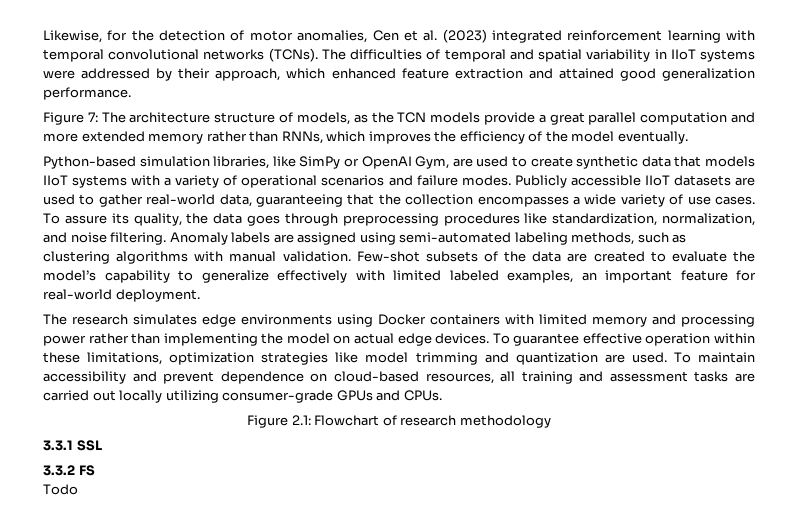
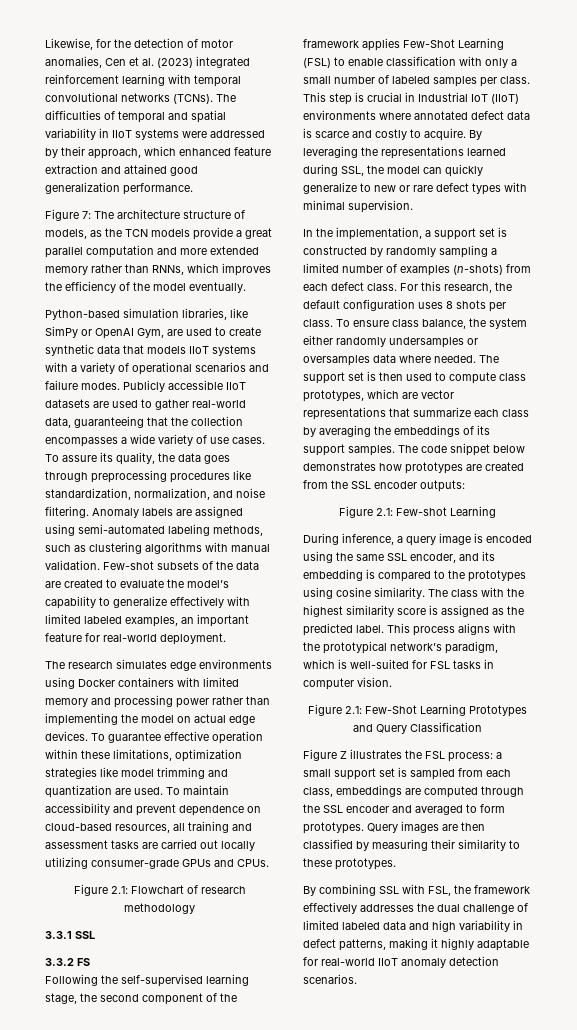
- Todo
+ Following the self-supervised learning stage, the second component of the framework applies Few-Shot Learning (FSL) to enable classification with only a small number of labeled samples per class. This step is crucial in Industrial IoT (IIoT) environments where annotated defect data is scarce and costly to acquire. By leveraging the representations learned during SSL, the model can quickly generalize to new or rare defect types with minimal supervision.
+ In the implementation, a support set is constructed by randomly sampling a limited number of examples (n-shots) from each defect class. For this research, the default configuration uses 8 shots per class. To ensure class balance, the system either randomly undersamples or oversamples data where needed. The support set is then used to compute class prototypes, which are vector representations that summarize each class by averaging the embeddings of its support samples. The code snippet below demonstrates how prototypes are created from the SSL encoder outputs:
+ Figure 2.1: Few-shot Learning
+ During inference, a query image is encoded using the same SSL encoder, and its embedding is compared to the prototypes using cosine similarity. The class with the highest similarity score is assigned as the predicted label. This process aligns with the prototypical network’s paradigm, which is well-suited for FSL tasks in computer vision.
+ Figure 2.1: Few-Shot Learning Prototypes and Query Classification
+ Figure Z illustrates the FSL process: a small support set is sampled from each class, embeddings are computed through the SSL encoder and averaged to form prototypes. Query images are then classified by measuring their similarity to these prototypes.
+ By combining SSL with FSL, the framework effectively addresses the dual challenge of limited labeled data and high variability in defect patterns, making it highly adaptable for real-world IIoT anomaly detection scenarios.

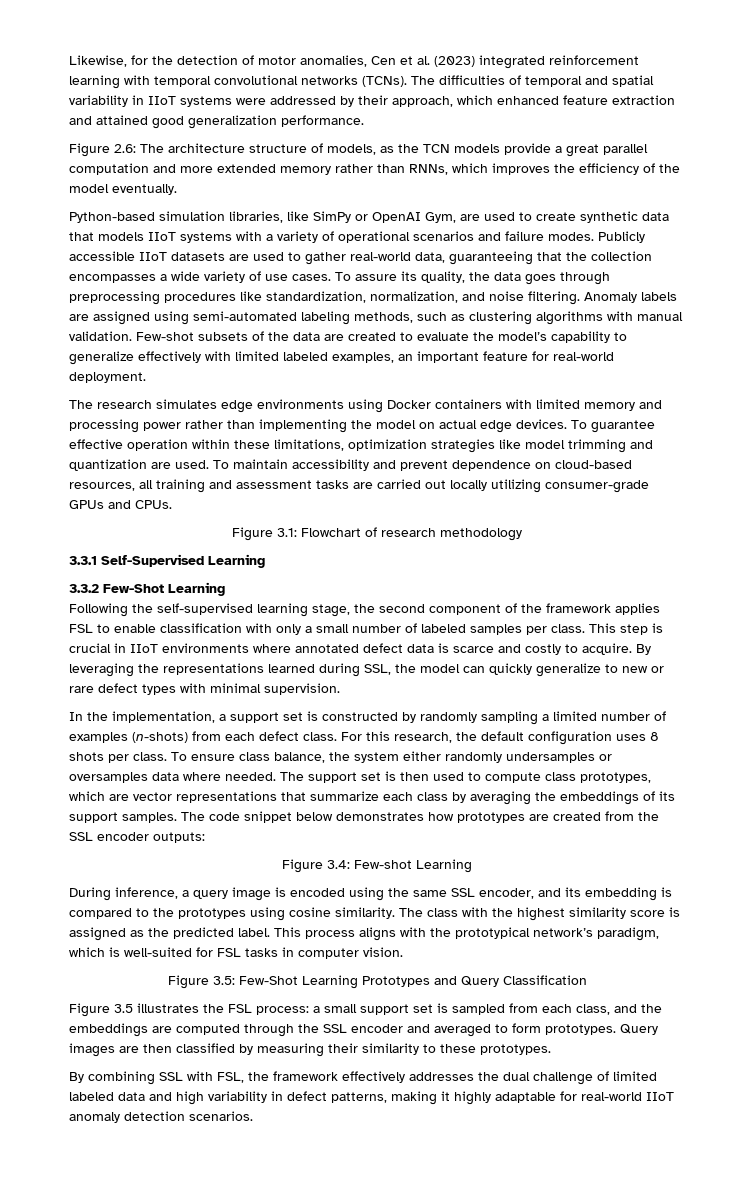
- Figure 7: The architecture structure of models, as the TCN models provide a great parallel computation and more extended memory rather than RNNs, which improves the efficiency of the model eventually.
+ Figure 2.6: The architecture structure of models, as the TCN models provide a great parallel computation and more extended memory rather than RNNs, which improves the efficiency of the model eventually.
- Figure 2.1: Flowchart of research methodology
+ Figure 3.1: Flowchart of research methodology
- 3.3.1 SSL
+ 3.3.1 Self-Supervised Learning
- 3.3.2 FS
+ 3.3.2 Few-Shot Learning
- Following the self-supervised learning stage, the second component of the framework applies Few-Shot Learning (FSL) to enable classification with only a small number of labeled samples per class.
+ Following the self-supervised learning stage, the second component of the framework applies FSL to enable classification with only a small number of labeled samples per class.
- This step is crucial in Industrial IoT (IIoT) environments where annotated defect data is scarce and costly to acquire.
+ This step is crucial in IIoT environments where annotated defect data is scarce and costly to acquire.
- Figure 2.1: Few-shot Learning
+ Figure 3.4: Few-shot Learning
- Figure 2.1: Few-Shot Learning Prototypes and Query Classification
+ Figure 3.5: Few-Shot Learning Prototypes and Query Classification
- Figure Z illustrates the FSL process: a small support set is sampled from each class, embeddings are computed through the SSL encoder and averaged to form prototypes.
+ Figure 3.5 illustrates the FSL process: a small support set is sampled from each class, and the embeddings are computed through the SSL encoder and averaged to form prototypes.

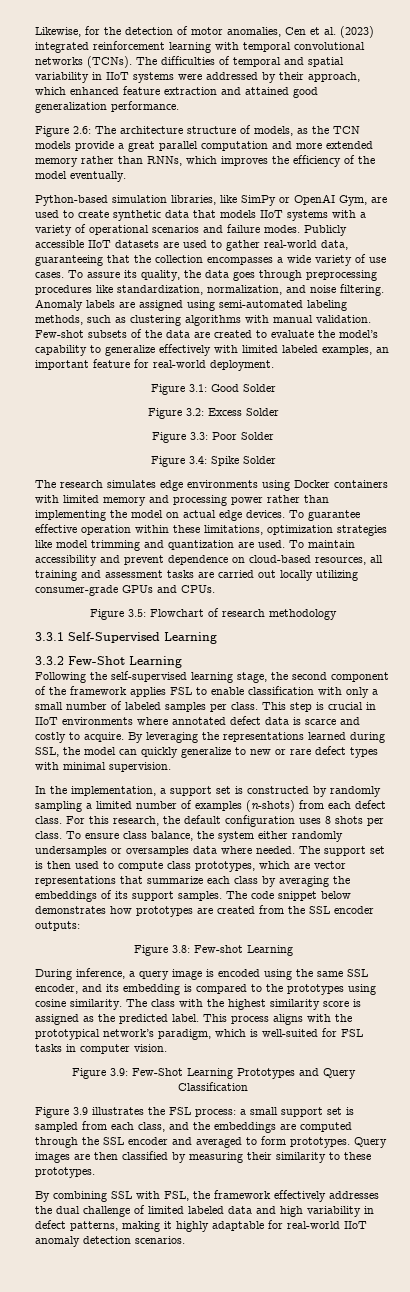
+ Figure 3.1: Good Solder
+ Figure 3.2: Excess Solder
+ Figure 3.3: Poor Solder
+ Figure 3.4: Spike Solder
- Figure 3.1: Flowchart of research methodology
+ Figure 3.5: Flowchart of research methodology
- Figure 3.4: Few-shot Learning
+ Figure 3.8: Few-shot Learning
- Figure 3.5: Few-Shot Learning Prototypes and Query Classification
+ Figure 3.9: Few-Shot Learning Prototypes and Query Classification
- Figure 3.5 illustrates the FSL process: a small support set is sampled from each class, and the embeddings are computed through the SSL encoder and averaged to form prototypes.
+ Figure 3.9 illustrates the FSL process: a small support set is sampled from each class, and the embeddings are computed through the SSL encoder and averaged to form prototypes.

